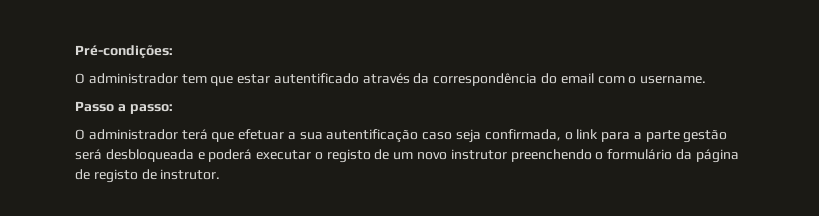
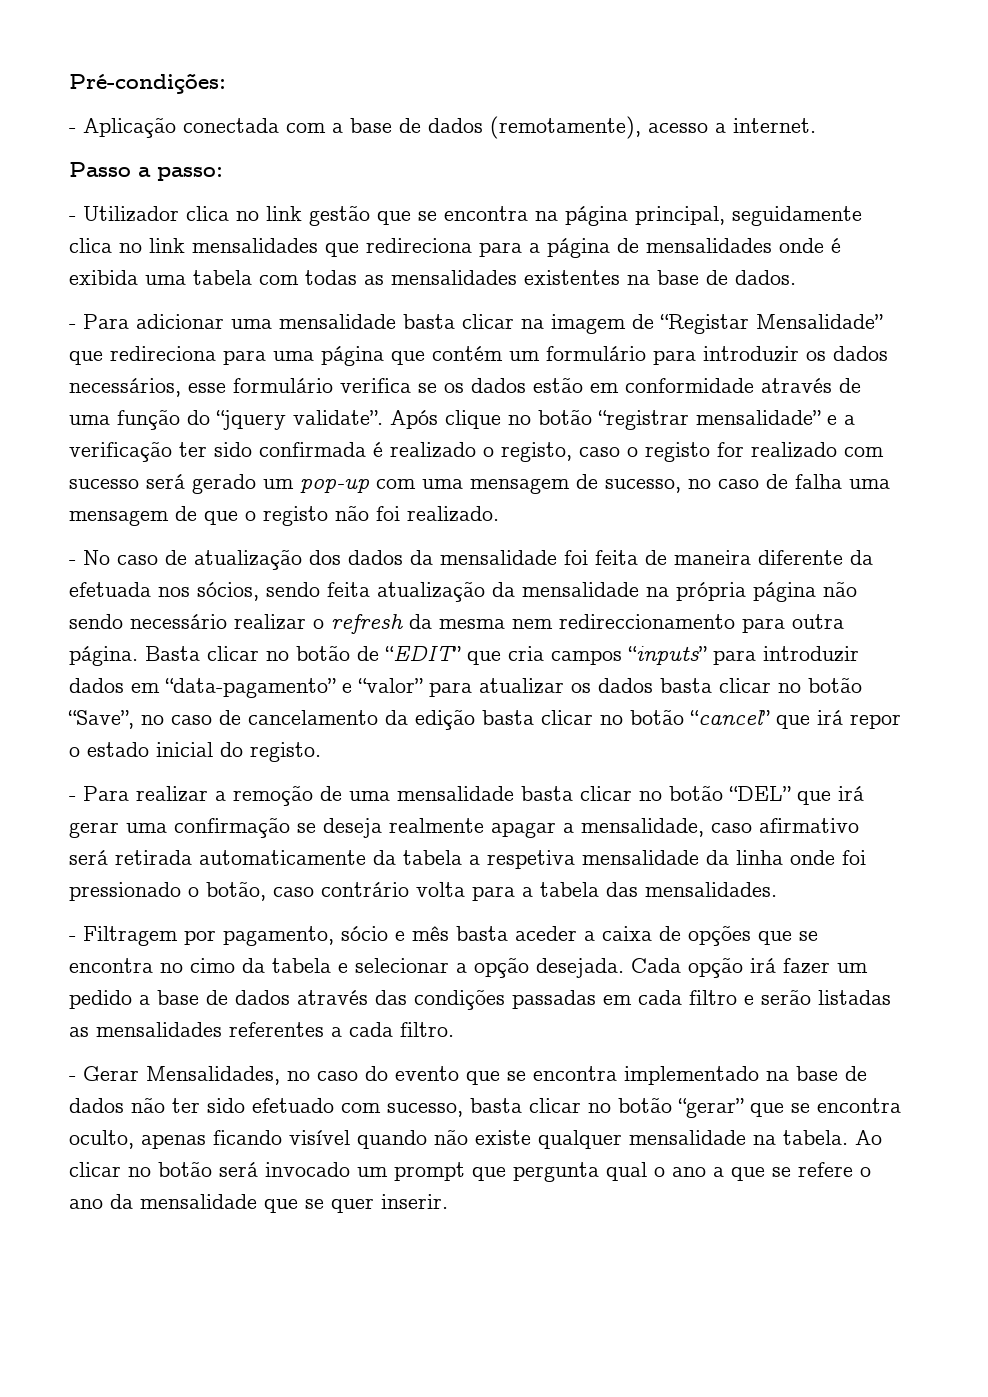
- O administrador tem que estar autentificado através da correspondência do email com o username.
+ - Aplicação conectada com a base de dados (remotamente), acesso a internet.
  Passo a passo:
- O administrador terá que efetuar a sua autentificação caso seja confirmada, o link para a parte gestão será desbloqueada e poderá executar o registo de um novo instrutor preenchendo o formulário da página de registo de instrutor.
+ - Utilizador clica no link gestão que se encontra na página principal, seguidamente clica no link mensalidades que redireciona para a página de mensalidades onde é exibida uma tabela com todas as mensalidades existentes na base de dados.
+ - Para adicionar uma mensalidade basta clicar na imagem de “Registar Mensalidade” que redireciona para uma página que contém um formulário para introduzir os dados necessários, esse formulário verifica se os dados estão em conformidade através de uma função do “jquery validate”. Após clique no botão “registrar mensalidade” e a verificação ter sido confirmada é realizado o registo, caso o registo for realizado com sucesso será gerado um pop-up com uma mensagem de sucesso, no caso de falha uma mensagem de que o registo não foi realizado.
+ - No caso de atualização dos dados da mensalidade foi feita de maneira diferente da efetuada nos sócios, sendo feita atualização da mensalidade na própria página não sendo necessário realizar o refresh da mesma nem redireccionamento para outra página. Basta clicar no botão de “EDIT” que cria campos “inputs” para introduzir dados em “data-pagamento” e “valor” para atualizar os dados basta clicar no botão “Save”, no caso de cancelamento da edição basta clicar no botão “cancel” que irá repor o estado inicial do registo.
+ - Para realizar a remoção de uma mensalidade basta clicar no botão “DEL” que irá gerar uma confirmação se deseja realmente apagar a mensalidade, caso afirmativo será retirada automaticamente da tabela a respetiva mensalidade da linha onde foi pressionado o botão, caso contrário volta para a tabela das mensalidades.
+ - Filtragem por pagamento, sócio e mês basta aceder a caixa de opções que se encontra no cimo da tabela e selecionar a opção desejada. Cada opção irá fazer um pedido a base de dados através das condições passadas em cada filtro e serão listadas as mensalidades referentes a cada filtro.
+ - Gerar Mensalidades, no caso do evento que se encontra implementado na base de dados não ter sido efetuado com sucesso, basta clicar no botão “gerar” que se encontra oculto, apenas ficando visível quando não existe qualquer mensalidade na tabela. Ao clicar no botão será invocado um prompt que pergunta qual o ano a que se refere o ano da mensalidade que se quer inserir.

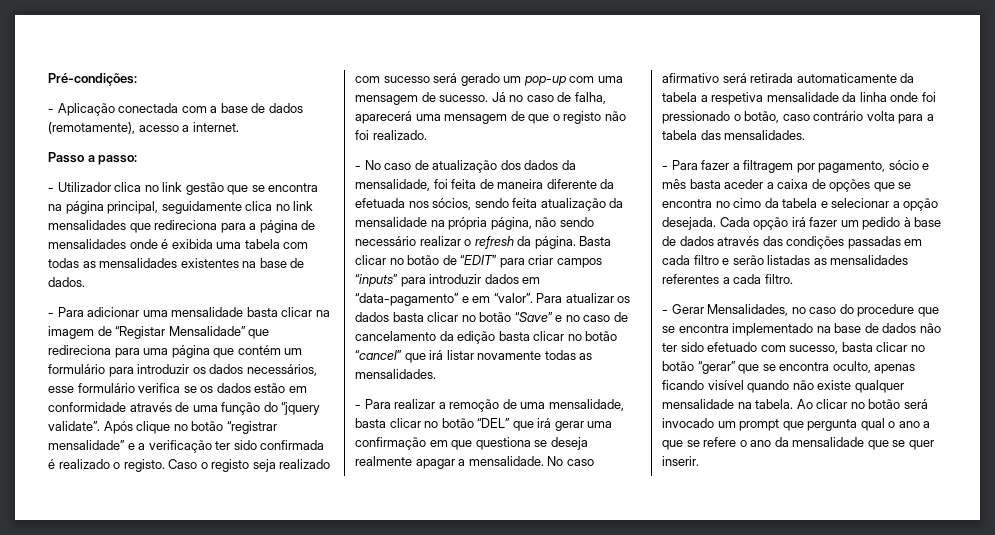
- Após clique no botão “registrar mensalidade” e a verificação ter sido confirmada é realizado o registo, caso o registo for realizado com sucesso será gerado um pop-up com uma mensagem de sucesso, no caso de falha uma mensagem de que o registo não foi realizado.
+ Após clique no botão “registrar mensalidade” e a verificação ter sido confirmada é realizado o registo. Caso o registo seja realizado com sucesso será gerado um pop-up com uma mensagem de sucesso. Já no caso de falha, aparecerá uma mensagem de que o registo não foi realizado.
- - No caso de atualização dos dados da mensalidade foi feita de maneira diferente da efetuada nos sócios, sendo feita atualização da mensalidade na própria página não sendo necessário realizar o refresh da mesma nem redireccionamento para outra página.
+ - No caso de atualização dos dados da mensalidade, foi feita de maneira diferente da efetuada nos sócios, sendo feita atualização da mensalidade na própria página, não sendo necessário realizar o refresh da página.
- Basta clicar no botão de “EDIT” que cria campos “inputs” para introduzir dados em “data-pagamento” e “valor” para atualizar os dados basta clicar no botão “Save”, no caso de cancelamento da edição basta clicar no botão “cancel” que irá repor o estado inicial do registo.
+ Basta clicar no botão de “EDIT” para criar campos “inputs” para introduzir dados em “data-pagamento” e em “valor”. Para atualizar os dados basta clicar no botão “Save” e no caso de cancelamento da edição basta clicar no botão “cancel” que irá listar novamente todas as mensalidades.
- - Para realizar a remoção de uma mensalidade basta clicar no botão “DEL” que irá gerar uma confirmação se deseja realmente apagar a mensalidade, caso afirmativo será retirada automaticamente da tabela a respetiva mensalidade da linha onde foi pressionado o botão, caso contrário volta para a tabela das mensalidades.
+ - Para realizar a remoção de uma mensalidade, basta clicar no botão “DEL” que irá gerar uma confirmação em que questiona se deseja realmente apagar a mensalidade. No caso afirmativo será retirada automaticamente da tabela a respetiva mensalidade da linha onde foi pressionado o botão, caso contrário volta para a tabela das mensalidades.
- - Filtragem por pagamento, sócio e mês basta aceder a caixa de opções que se encontra no cimo da tabela e selecionar a opção desejada.
+ - Para fazer a filtragem por pagamento, sócio e mês basta aceder a caixa de opções que se encontra no cimo da tabela e selecionar a opção desejada.
- Cada opção irá fazer um pedido a base de dados através das condições passadas em cada filtro e serão listadas as mensalidades referentes a cada filtro.
+ Cada opção irá fazer um pedido à base de dados através das condições passadas em cada filtro e serão listadas as mensalidades referentes a cada filtro.
- - Gerar Mensalidades, no caso do evento que se encontra implementado na base de dados não ter sido efetuado com sucesso, basta clicar no botão “gerar” que se encontra oculto, apenas ficando visível quando não existe qualquer mensalidade na tabela.
+ - Gerar Mensalidades, no caso do procedure que se encontra implementado na base de dados não ter sido efetuado com sucesso, basta clicar no botão “gerar” que se encontra oculto, apenas ficando visível quando não existe qualquer mensalidade na tabela.

